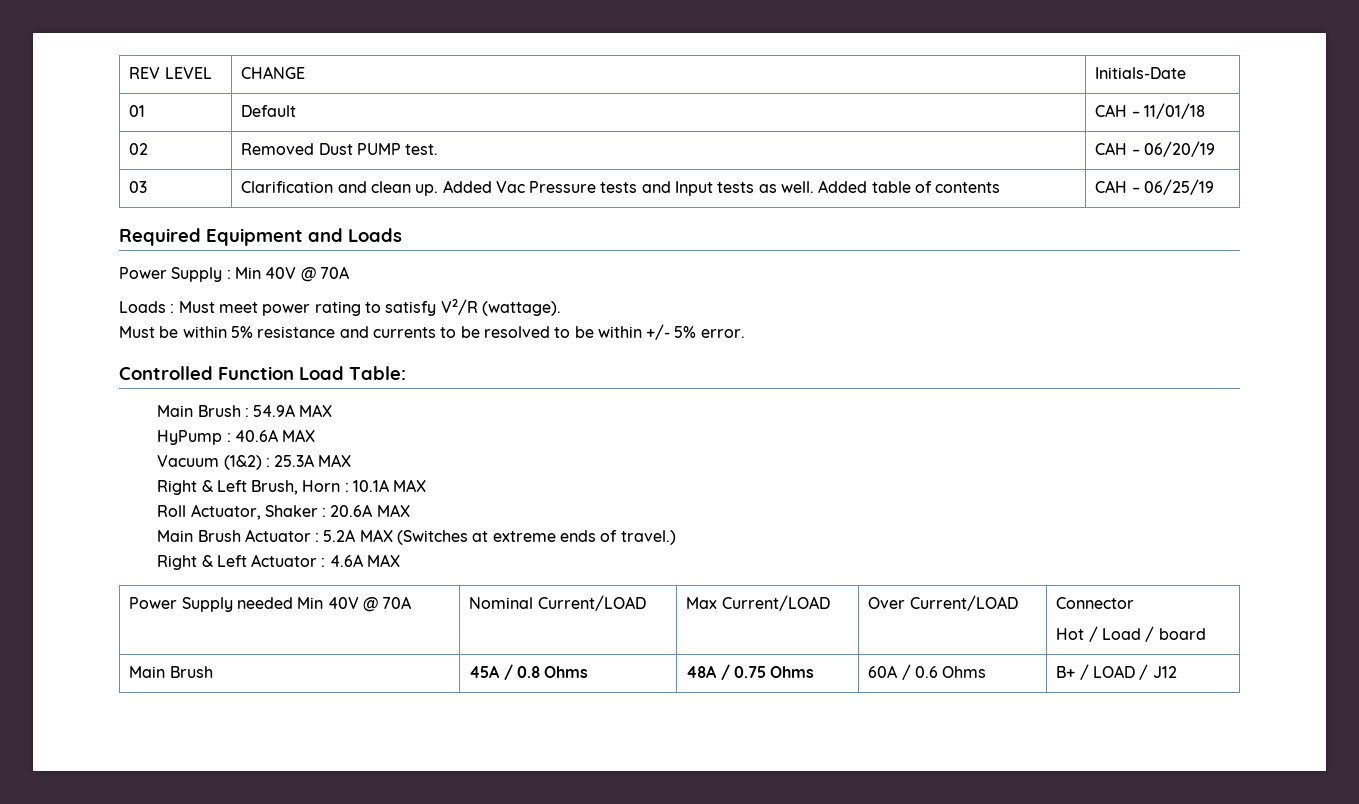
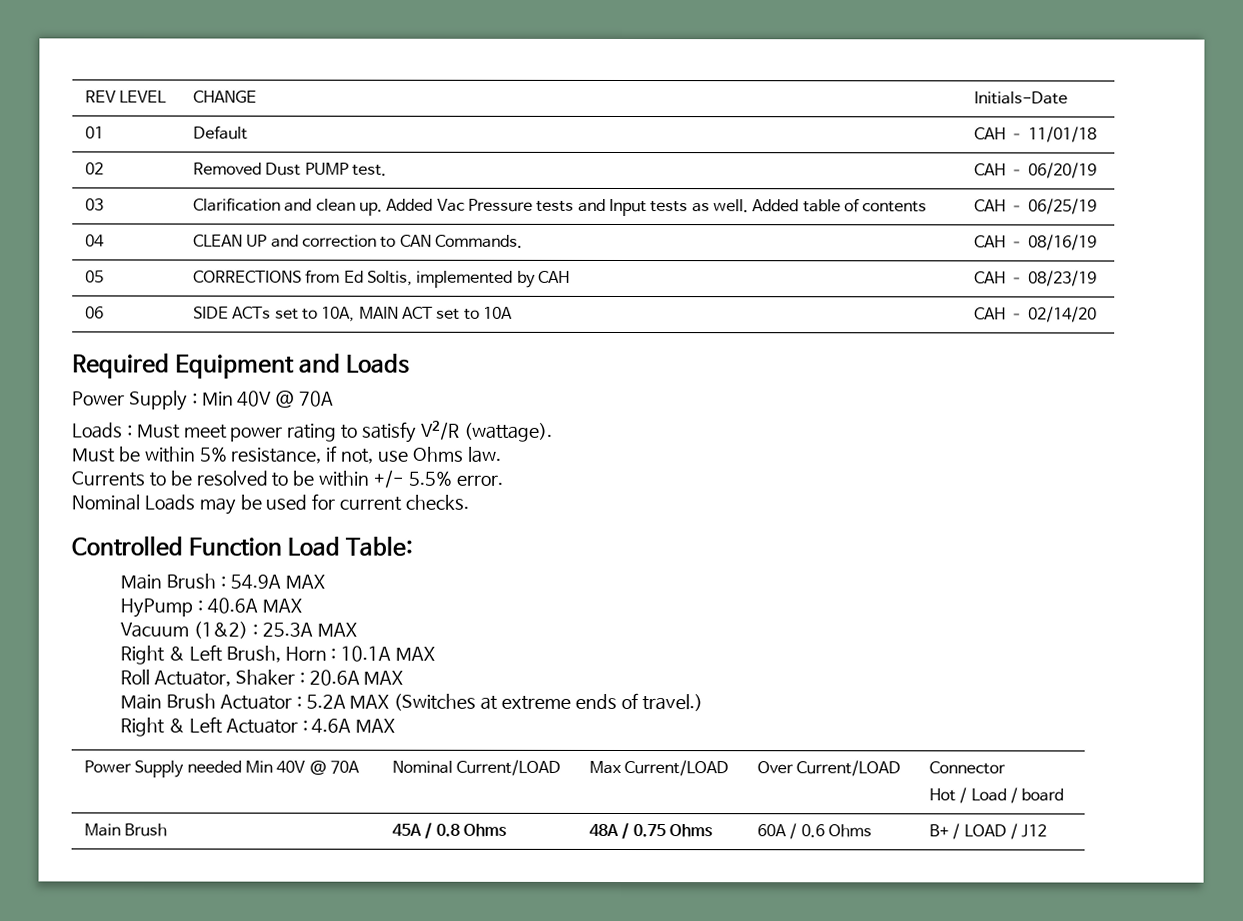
+ 04 | CLEAN UP and correction to CAN Commands. | CAH – 08/16/19
+ 05 | CORRECTIONS from Ed Soltis, implemented by CAH | CAH – 08/23/19
+ 06 | SIDE ACTs set to 10A, MAIN ACT set to 10A | CAH – 02/14/20
- Must be within 5% resistance and currents to be resolved to be within +/- 5% error.
+ Must be within 5% resistance, if not, use Ohms law.
+ Currents to be resolved to be within +/- 5.5% error.
+ Nominal Loads may be used for current checks.

